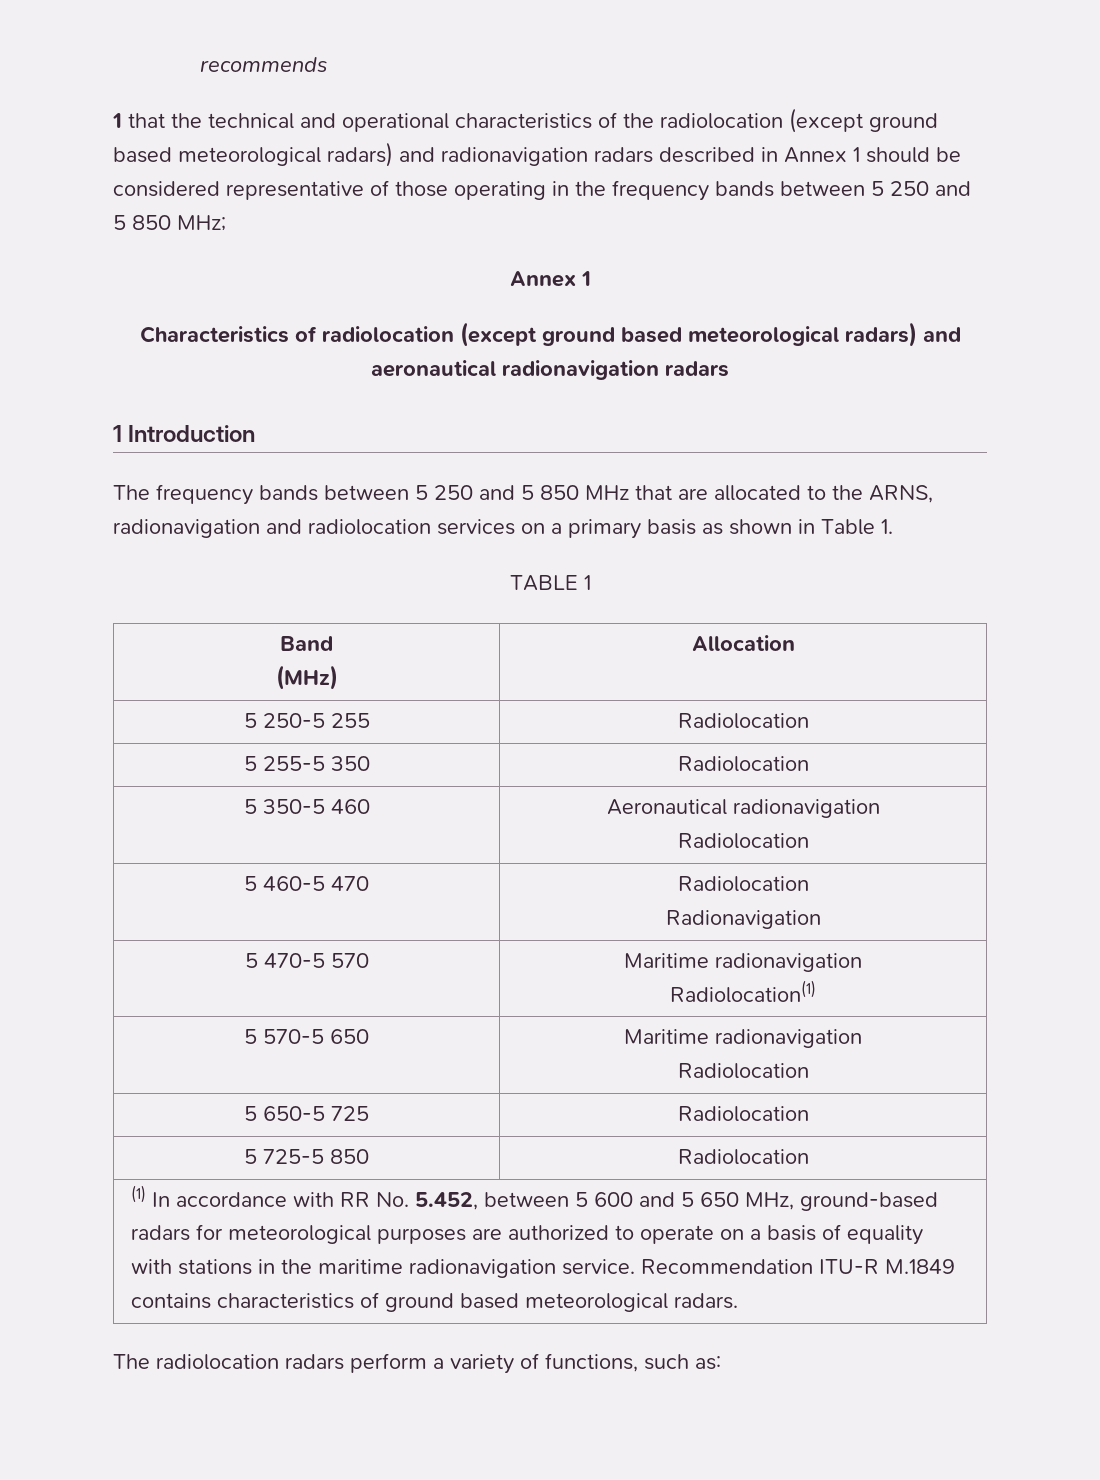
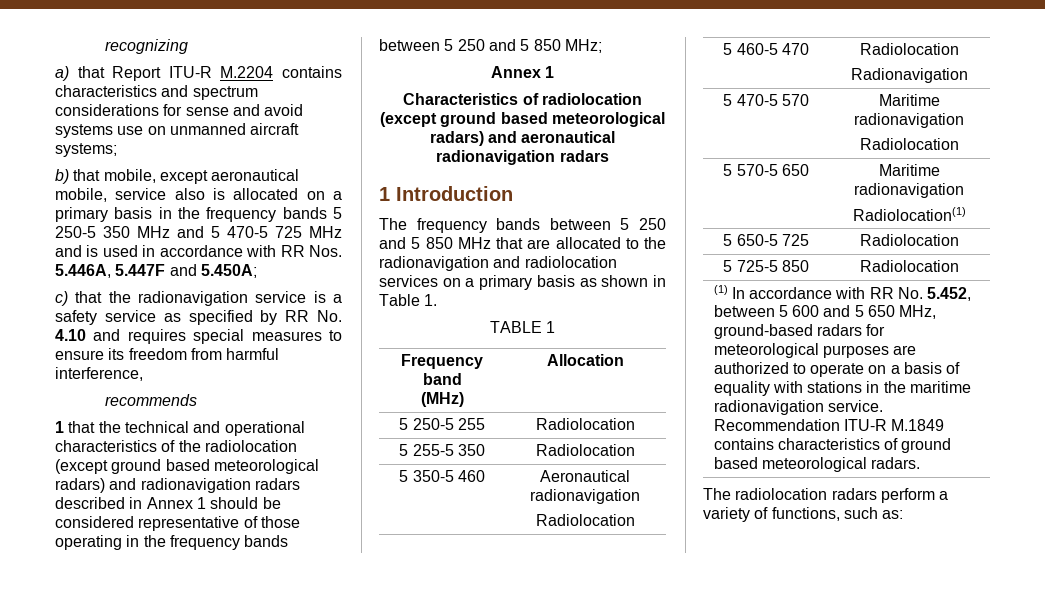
+ recognizing
+ a) that Report ITU-R M.2204 contains characteristics and spectrum considerations for sense and avoid systems use on unmanned aircraft systems;
+ b) that mobile, except aeronautical mobile, service also is allocated on a primary basis in the frequency bands 5 250-5 350 MHz and 5 470-5 725 MHz and is used in accordance with RR Nos. 5.446A, 5.447F and 5.450A;
+ c) that the radionavigation service is a safety service as specified by RR No. 4.10 and requires special measures to ensure its freedom from harmful interference,
- The frequency bands between 5 250 and 5 850 MHz that are allocated to the ARNS, radionavigation and radiolocation services on a primary basis as shown in Table 1.
+ The frequency bands between 5 250 and 5 850 MHz that are allocated to the radionavigation and radiolocation services on a primary basis as shown in Table 1.
- Band
+ Frequency band
  5 470-5 570 | Maritime radionavigation
- Radiolocation(1)
+ Radiolocation
  5 570-5 650 | Maritime radionavigation
- Radiolocation
+ Radiolocation(1)

